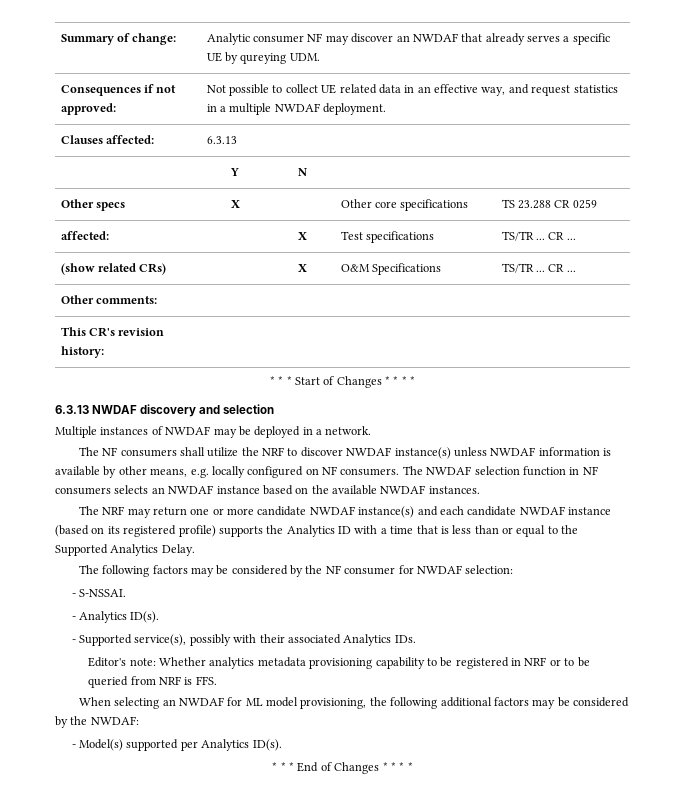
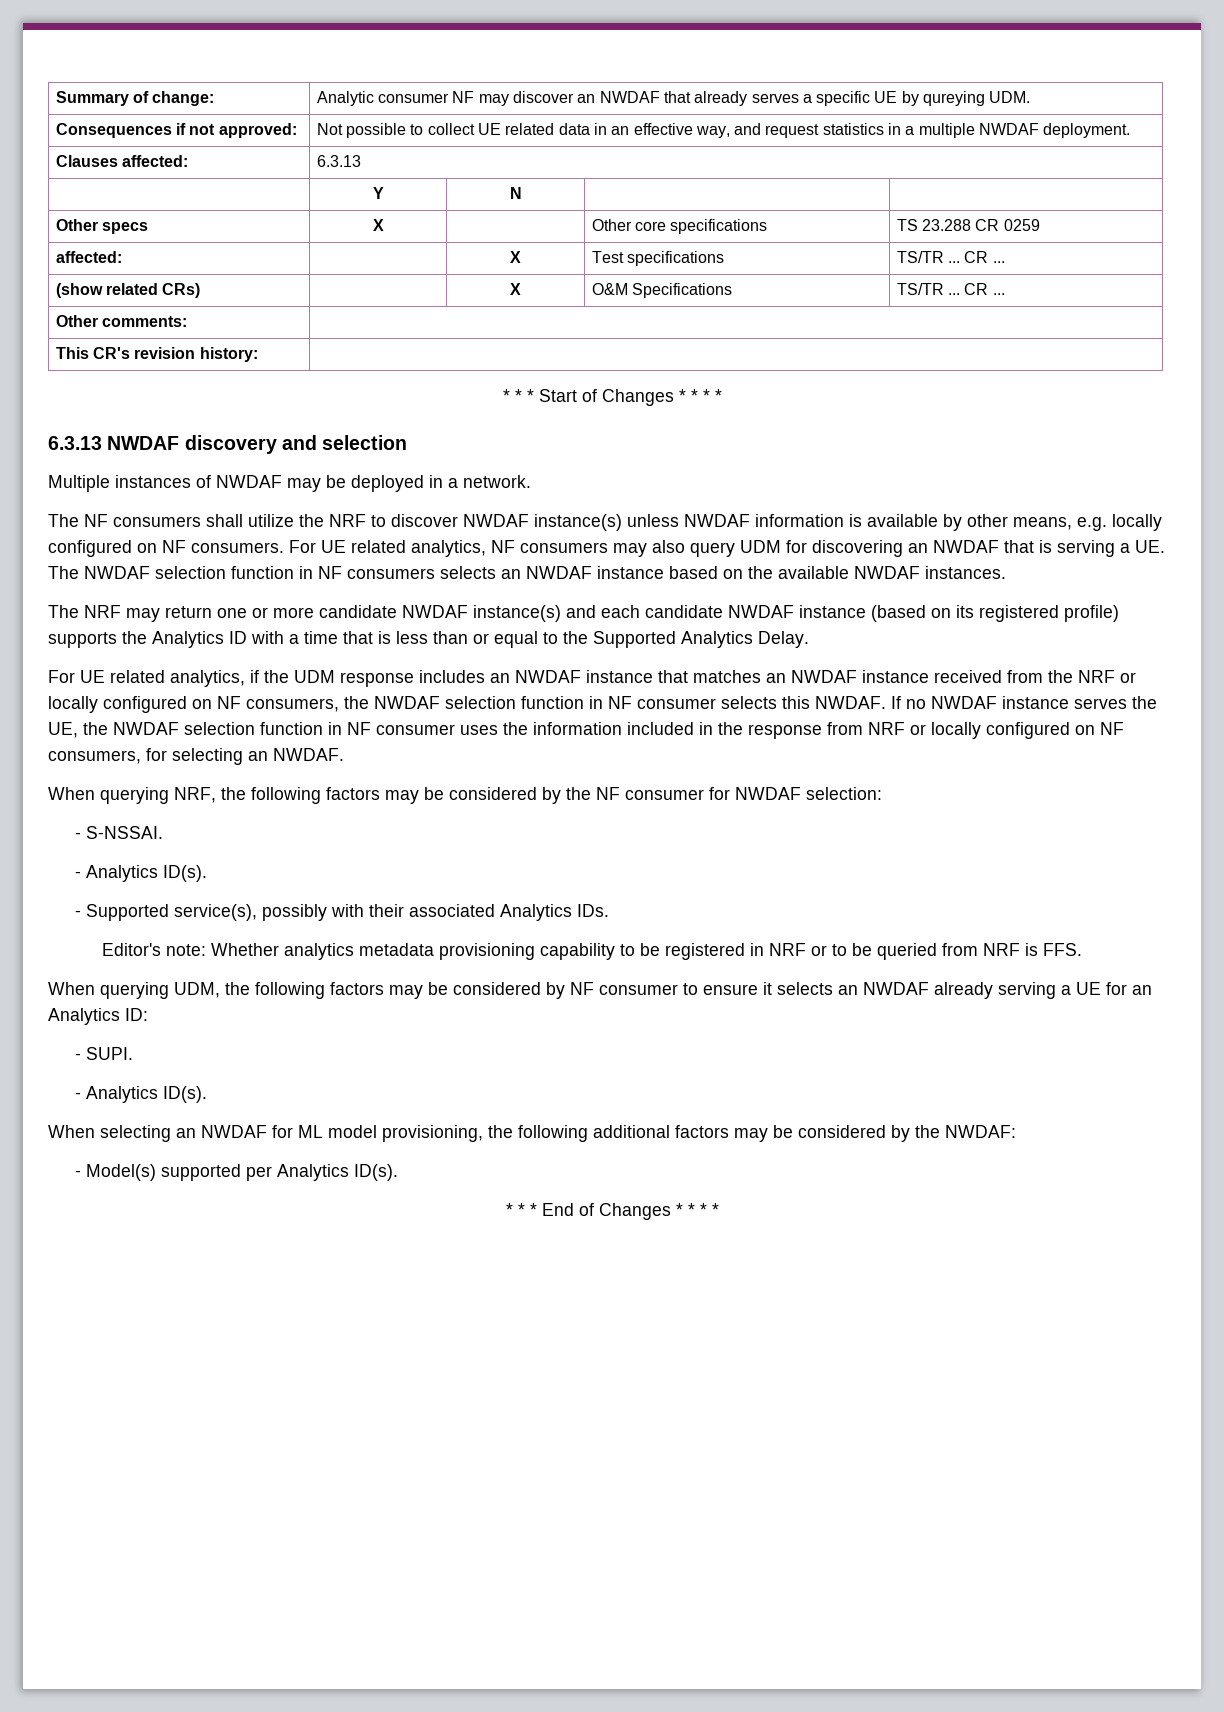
- The NWDAF selection function in NF consumers selects an NWDAF instance based on the available NWDAF instances.
+ For UE related analytics, NF consumers may also query UDM for discovering an NWDAF that is serving a UE. The NWDAF selection function in NF consumers selects an NWDAF instance based on the available NWDAF instances.
- The following factors may be considered by the NF consumer for NWDAF selection:
+ For UE related analytics, if the UDM response includes an NWDAF instance that matches an NWDAF instance received from the NRF or locally configured on NF consumers, the NWDAF selection function in NF consumer selects this NWDAF. If no NWDAF instance serves the UE, the NWDAF selection function in NF consumer uses the information included in the response from NRF or locally configured on NF consumers, for selecting an NWDAF.
+ When querying NRF, the following factors may be considered by the NF consumer for NWDAF selection:
+ When querying UDM, the following factors may be considered by NF consumer to ensure it selects an NWDAF already serving a UE for an Analytics ID:
+ - SUPI.
+ - Analytics ID(s).

